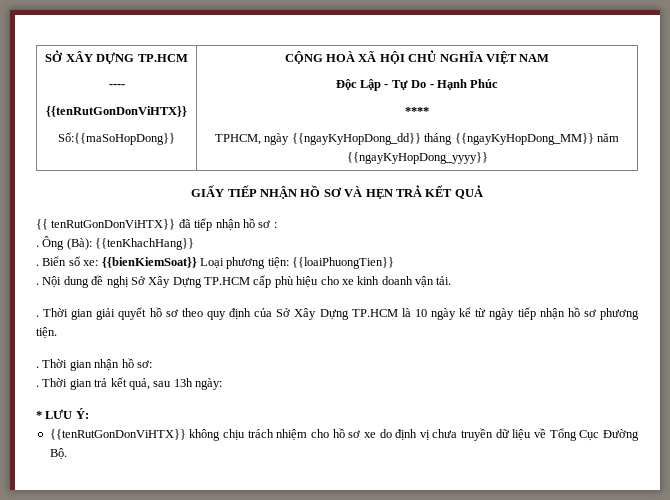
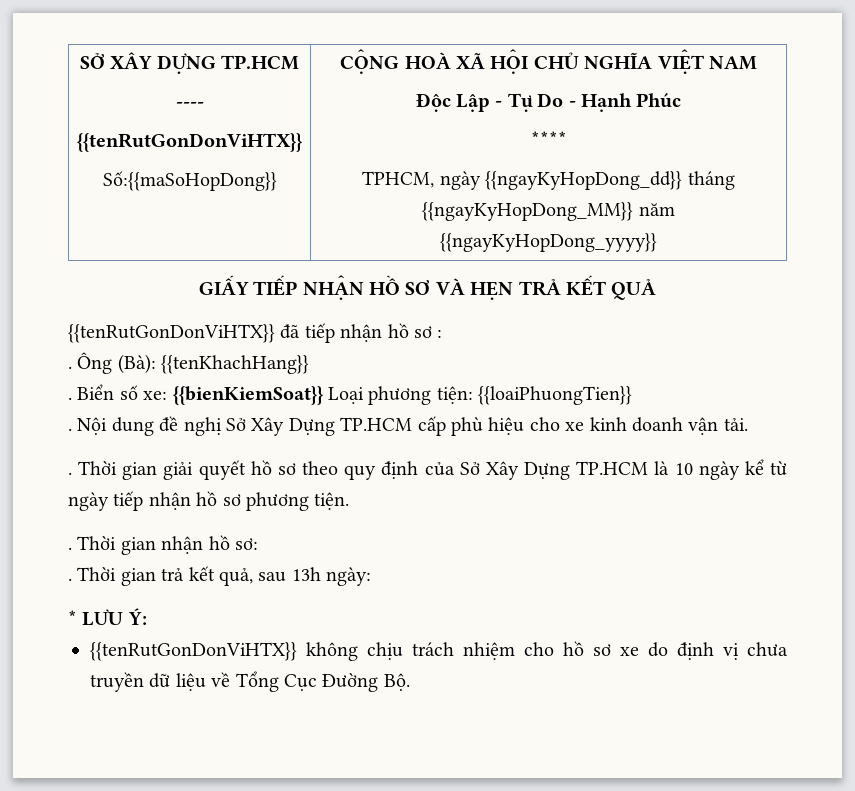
- {{ tenRutGonDonViHTX}} đã tiếp nhận hồ sơ :
+ {{tenRutGonDonViHTX}} đã tiếp nhận hồ sơ :

